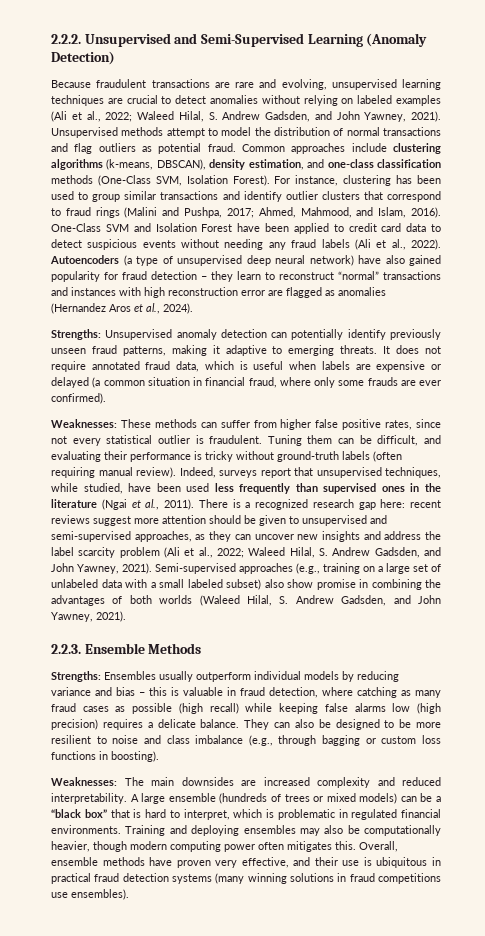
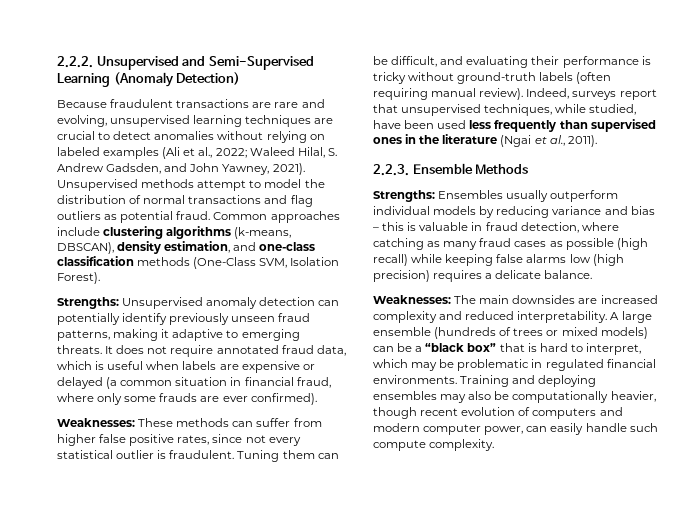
- For instance, clustering has been used to group similar transactions and identify outlier clusters that correspond to fraud rings (Malini and Pushpa, 2017; Ahmed, Mahmood, and Islam, 2016). One-Class SVM and Isolation Forest have been applied to credit card data to detect suspicious events without needing any fraud labels (Ali et al., 2022). Autoencoders (a type of unsupervised deep neural network) have also gained popularity for fraud detection – they learn to reconstruct “normal” transactions and instances with high reconstruction error are flagged as anomalies (Hernandez Aros et al., 2024).
- There is a recognized research gap here: recent reviews suggest more attention should be given to unsupervised and semi-supervised approaches, as they can uncover new insights and address the label scarcity problem (Ali et al., 2022; Waleed Hilal, S. Andrew Gadsden, and John Yawney, 2021). Semi-supervised approaches (e.g., training on a large set of unlabeled data with a small labeled subset) also show promise in combining the advantages of both worlds (Waleed Hilal, S. Andrew Gadsden, and John Yawney, 2021).
- They can also be designed to be more resilient to noise and class imbalance (e.g., through bagging or custom loss functions in boosting).
- A large ensemble (hundreds of trees or mixed models) can be a “black box” that is hard to interpret, which is problematic in regulated financial environments.
+ A large ensemble (hundreds of trees or mixed models) can be a “black box” that is hard to interpret, which may be problematic in regulated financial environments.
- Training and deploying ensembles may also be computationally heavier, though modern computing power often mitigates this. Overall, ensemble methods have proven very effective, and their use is ubiquitous in practical fraud detection systems (many winning solutions in fraud competitions use ensembles).
+ Training and deploying ensembles may also be computationally heavier, though recent evolution of computers and modern computer power, can easily handle such compute complexity.

